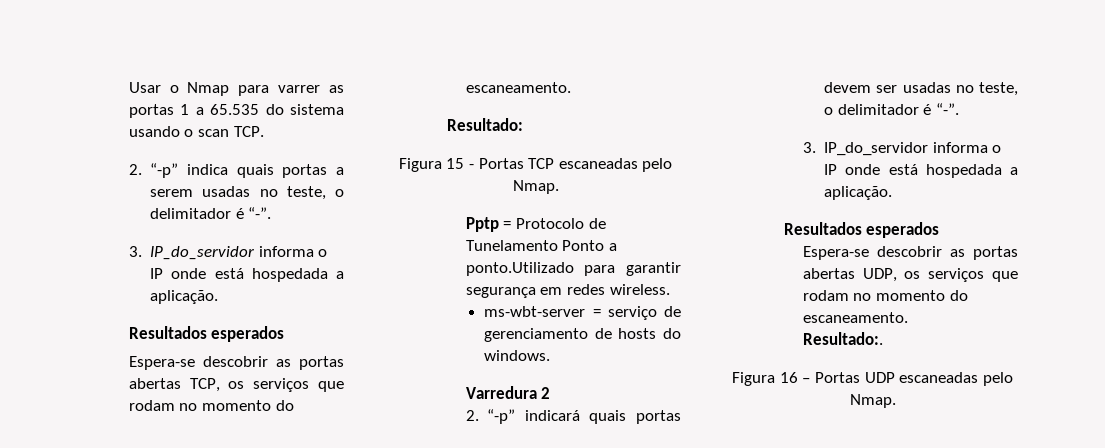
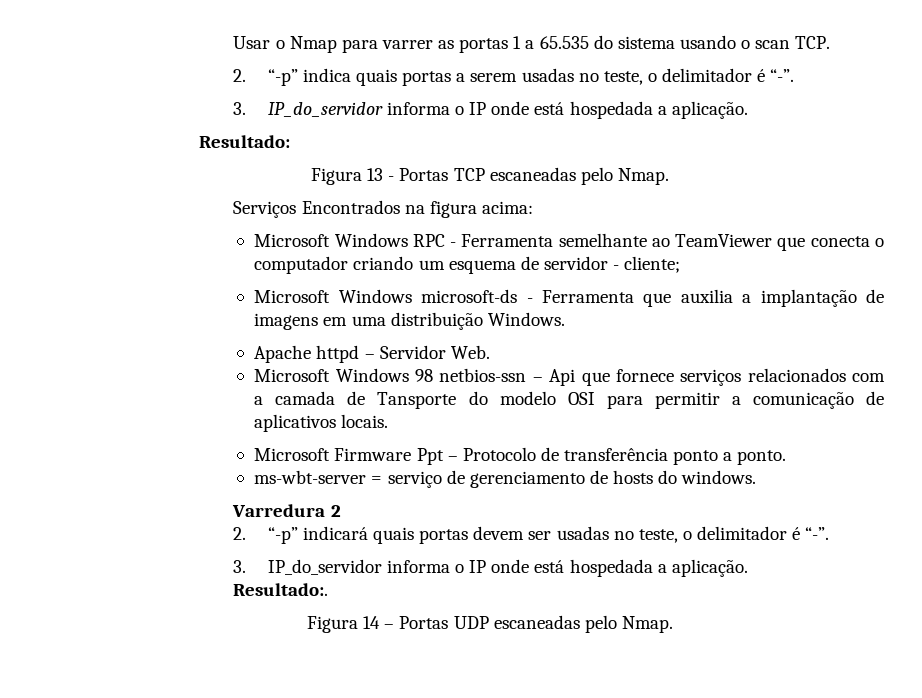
  2. “-p” indica quais portas a serem usadas no teste, o delimitador é “-”.
  3. IP_do_servidor informa o IP onde está hospedada a aplicação.
- Resultados esperados
- Espera-se descobrir as portas abertas TCP, os serviços que rodam no momento do escaneamento.
- Figura 15 - Portas TCP escaneadas pelo Nmap.
+ Figura 13 - Portas TCP escaneadas pelo Nmap.
- Pptp = Protocolo de Tunelamento Ponto a ponto.Utilizado para garantir segurança em redes wireless.
+ Serviços Encontrados na figura acima:
+ Microsoft Windows RPC - Ferramenta semelhante ao TeamViewer que conecta o computador criando um esquema de servidor - cliente;
+ Microsoft Windows microsoft-ds - Ferramenta que auxilia a implantação de imagens em uma distribuição Windows.
+ Apache httpd – Servidor Web.
+ Microsoft Windows 98 netbios-ssn – Api que fornece serviços relacionados com a camada de Tansporte do modelo OSI para permitir a comunicação de aplicativos locais.
+ Microsoft Firmware Ppt – Protocolo de transferência ponto a ponto.
  2. “-p” indicará quais portas devem ser usadas no teste, o delimitador é “-”.
  3. IP_do_servidor informa o IP onde está hospedada a aplicação.
- Resultados esperados
- Espera-se descobrir as portas abertas UDP, os serviços que rodam no momento do escaneamento.
- Figura 16 – Portas UDP escaneadas pelo Nmap.
+ Figura 14 – Portas UDP escaneadas pelo Nmap.

